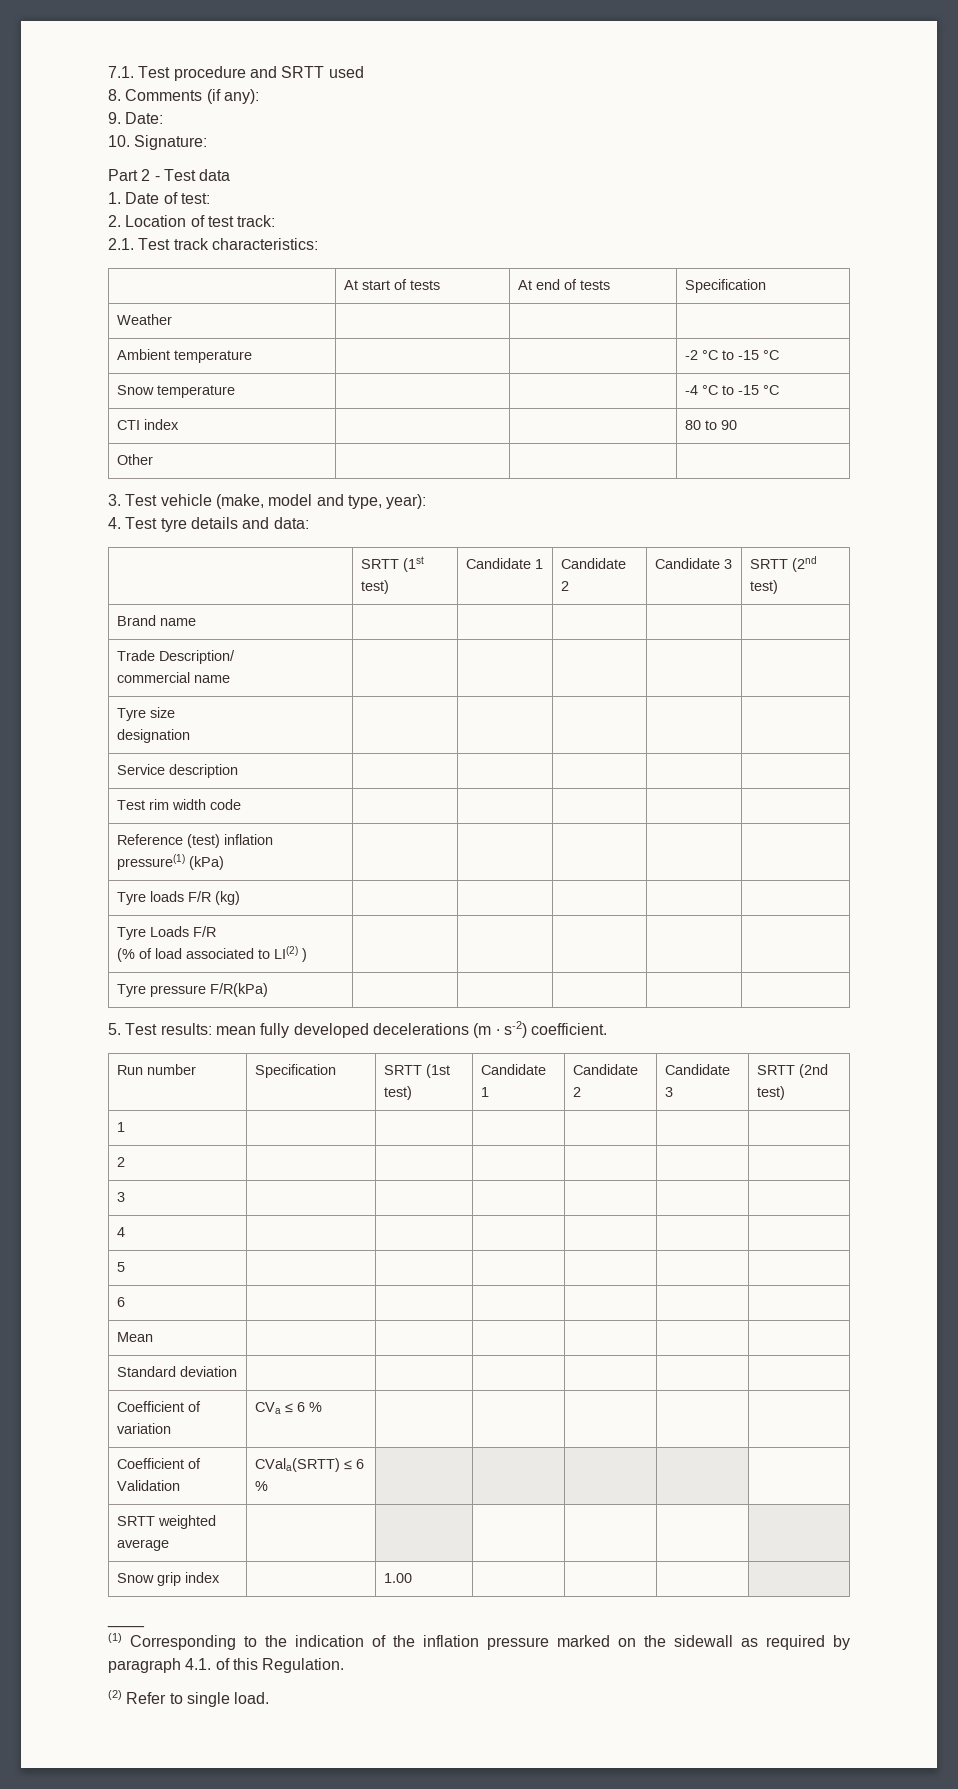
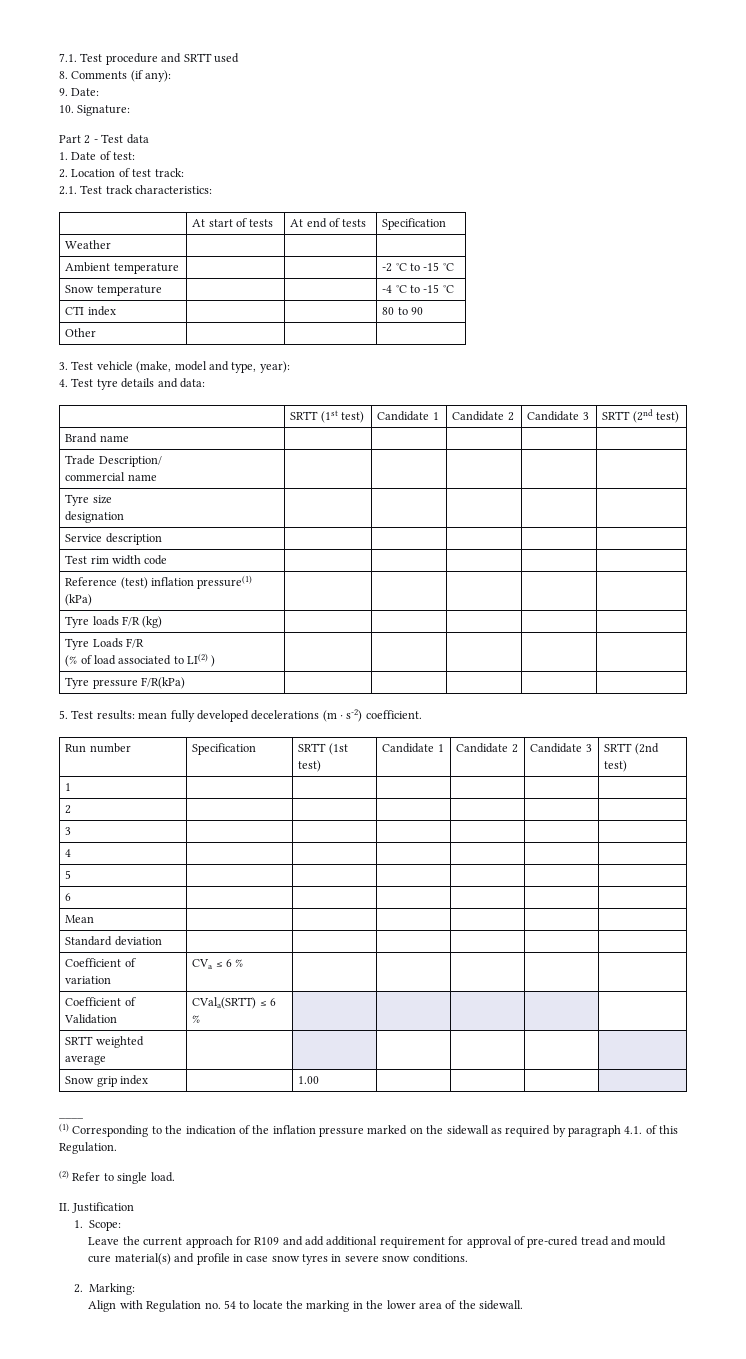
+ II. Justification
+ 1. Scope:
+ Leave the current approach for R109 and add additional requirement for approval of pre-cured tread and mould cure material(s) and profile in case snow tyres in severe snow conditions.
+ 2. Marking:
+ Align with Regulation no. 54 to locate the marking in the lower area of the sidewall.

